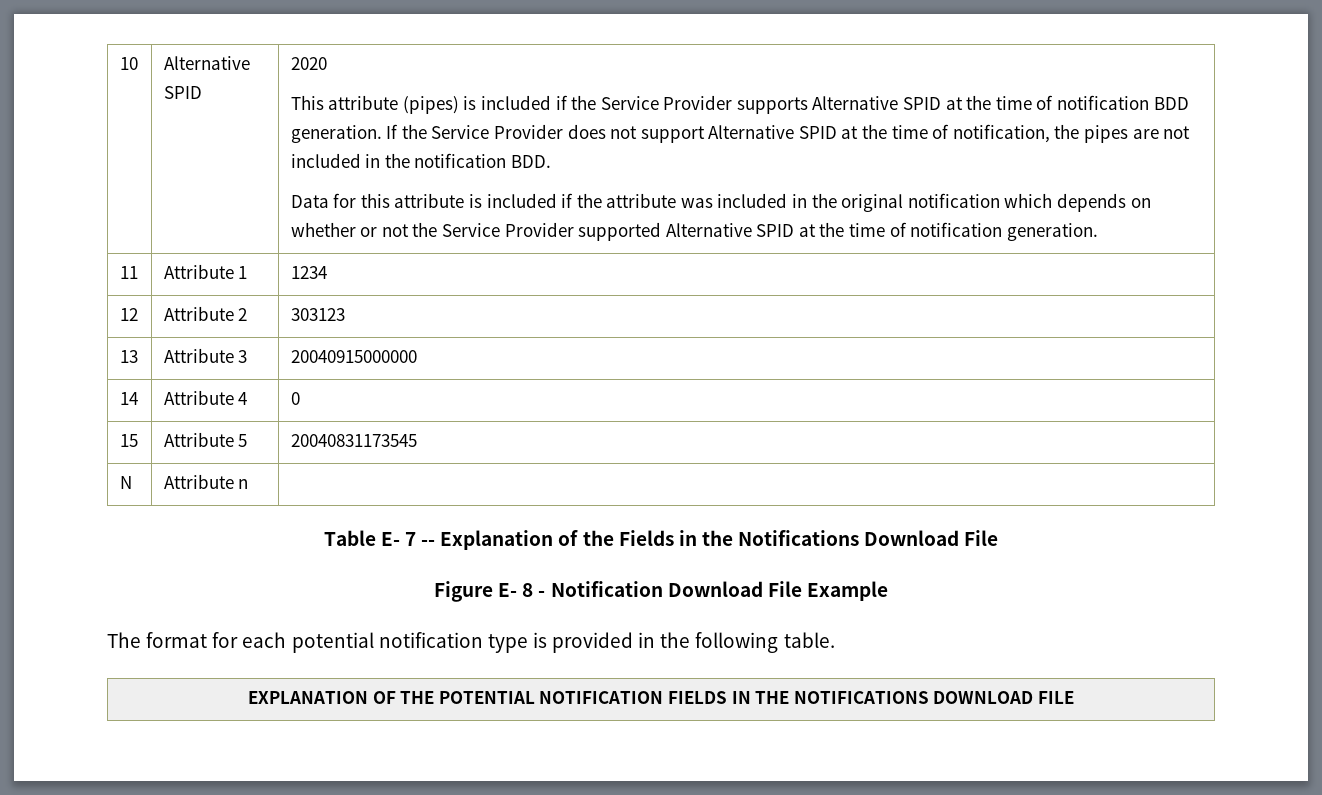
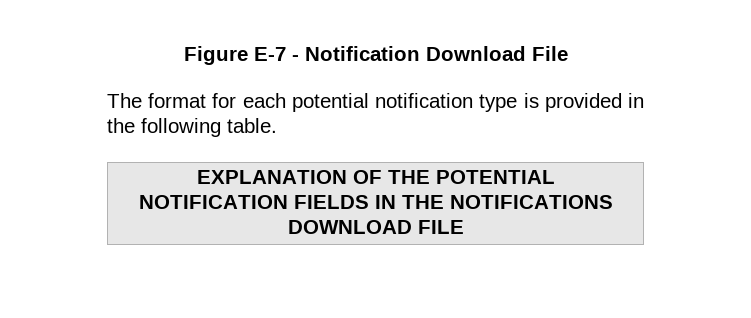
- 10 | Alternative SPID | 2020
- This attribute (pipes) is included if the Service Provider supports Alternative SPID at the time of notification BDD generation. If the Service Provider does not support Alternative SPID at the time of notification, the pipes are not included in the notification BDD.
- Data for this attribute is included if the attribute was included in the original notification which depends on whether or not the Service Provider supported Alternative SPID at the time of notification generation.
- 11 | Attribute 1 | 1234
- 12 | Attribute 2 | 303123
- 13 | Attribute 3 | 20040915000000
- 14 | Attribute 4 | 0
- 15 | Attribute 5 | 20040831173545
- N | Attribute n |
- Table E- 7 -- Explanation of the Fields in the Notifications Download File
- Figure E- 8 - Notification Download File Example
+ Figure E-7 - Notification Download File

